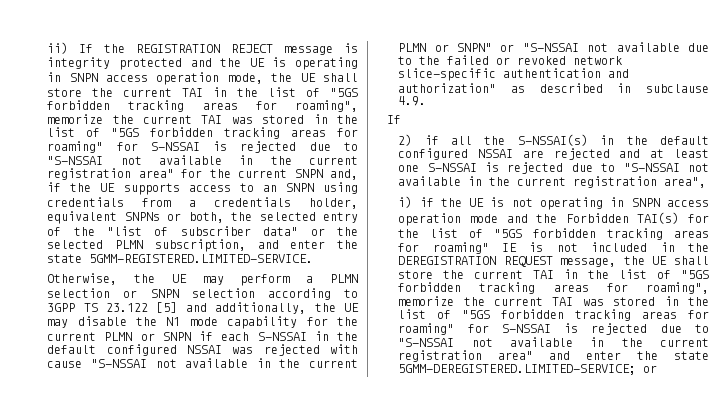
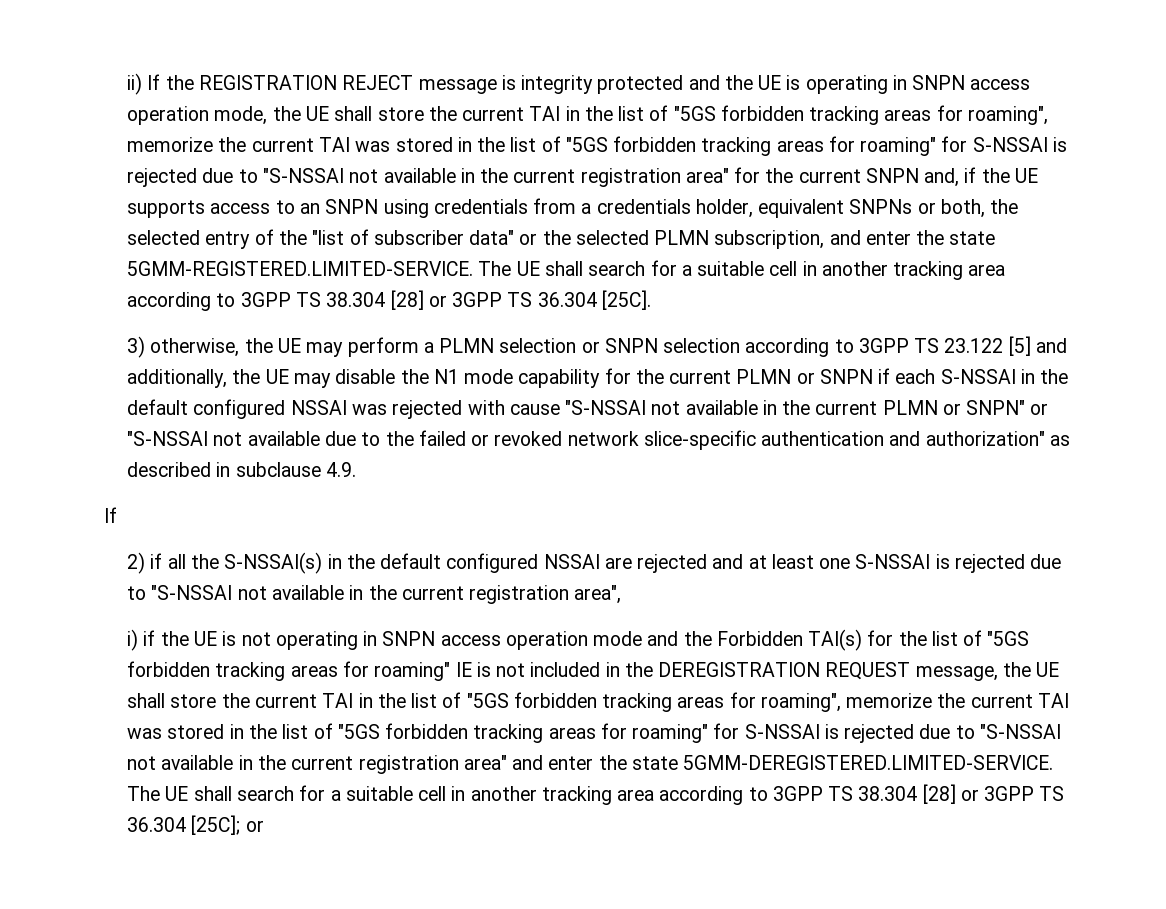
- ii) If the REGISTRATION REJECT message is integrity protected and the UE is operating in SNPN access operation mode, the UE shall store the current TAI in the list of "5GS forbidden tracking areas for roaming", memorize the current TAI was stored in the list of "5GS forbidden tracking areas for roaming" for S-NSSAI is rejected due to "S-NSSAI not available in the current registration area" for the current SNPN and, if the UE supports access to an SNPN using credentials from a credentials holder, equivalent SNPNs or both, the selected entry of the "list of subscriber data" or the selected PLMN subscription, and enter the state 5GMM-REGISTERED.LIMITED-SERVICE.
- Otherwise, the UE may perform a PLMN selection or SNPN selection according to 3GPP TS 23.122 [5] and additionally, the UE may disable the N1 mode capability for the current PLMN or SNPN if each S-NSSAI in the default configured NSSAI was rejected with cause "S-NSSAI not available in the current PLMN or SNPN" or "S-NSSAI not available due to the failed or revoked network slice-specific authentication and authorization" as described in subclause 4.9.
+ ii) If the REGISTRATION REJECT message is integrity protected and the UE is operating in SNPN access operation mode, the UE shall store the current TAI in the list of "5GS forbidden tracking areas for roaming", memorize the current TAI was stored in the list of "5GS forbidden tracking areas for roaming" for S-NSSAI is rejected due to "S-NSSAI not available in the current registration area" for the current SNPN and, if the UE supports access to an SNPN using credentials from a credentials holder, equivalent SNPNs or both, the selected entry of the "list of subscriber data" or the selected PLMN subscription, and enter the state 5GMM-REGISTERED.LIMITED-SERVICE. The UE shall search for a suitable cell in another tracking area according to 3GPP TS 38.304 [28] or 3GPP TS 36.304 [25C].
+ 3) otherwise, the UE may perform a PLMN selection or SNPN selection according to 3GPP TS 23.122 [5] and additionally, the UE may disable the N1 mode capability for the current PLMN or SNPN if each S-NSSAI in the default configured NSSAI was rejected with cause "S-NSSAI not available in the current PLMN or SNPN" or "S-NSSAI not available due to the failed or revoked network slice-specific authentication and authorization" as described in subclause 4.9.
- i) if the UE is not operating in SNPN access operation mode and the Forbidden TAI(s) for the list of "5GS forbidden tracking areas for roaming" IE is not included in the DEREGISTRATION REQUEST message, the UE shall store the current TAI in the list of "5GS forbidden tracking areas for roaming", memorize the current TAI was stored in the list of "5GS forbidden tracking areas for roaming" for S-NSSAI is rejected due to "S-NSSAI not available in the current registration area" and enter the state 5GMM-DEREGISTERED.LIMITED-SERVICE;
+ i) if the UE is not operating in SNPN access operation mode and the Forbidden TAI(s) for the list of "5GS forbidden tracking areas for roaming" IE is not included in the DEREGISTRATION REQUEST message, the UE shall store the current TAI in the list of "5GS forbidden tracking areas for roaming", memorize the current TAI was stored in the list of "5GS forbidden tracking areas for roaming" for S-NSSAI is rejected due to "S-NSSAI not available in the current registration area" and enter the state 5GMM-DEREGISTERED.LIMITED-SERVICE. The UE shall search for a suitable cell in another tracking area according to 3GPP TS 38.304 [28] or 3GPP TS 36.304 [25C];

